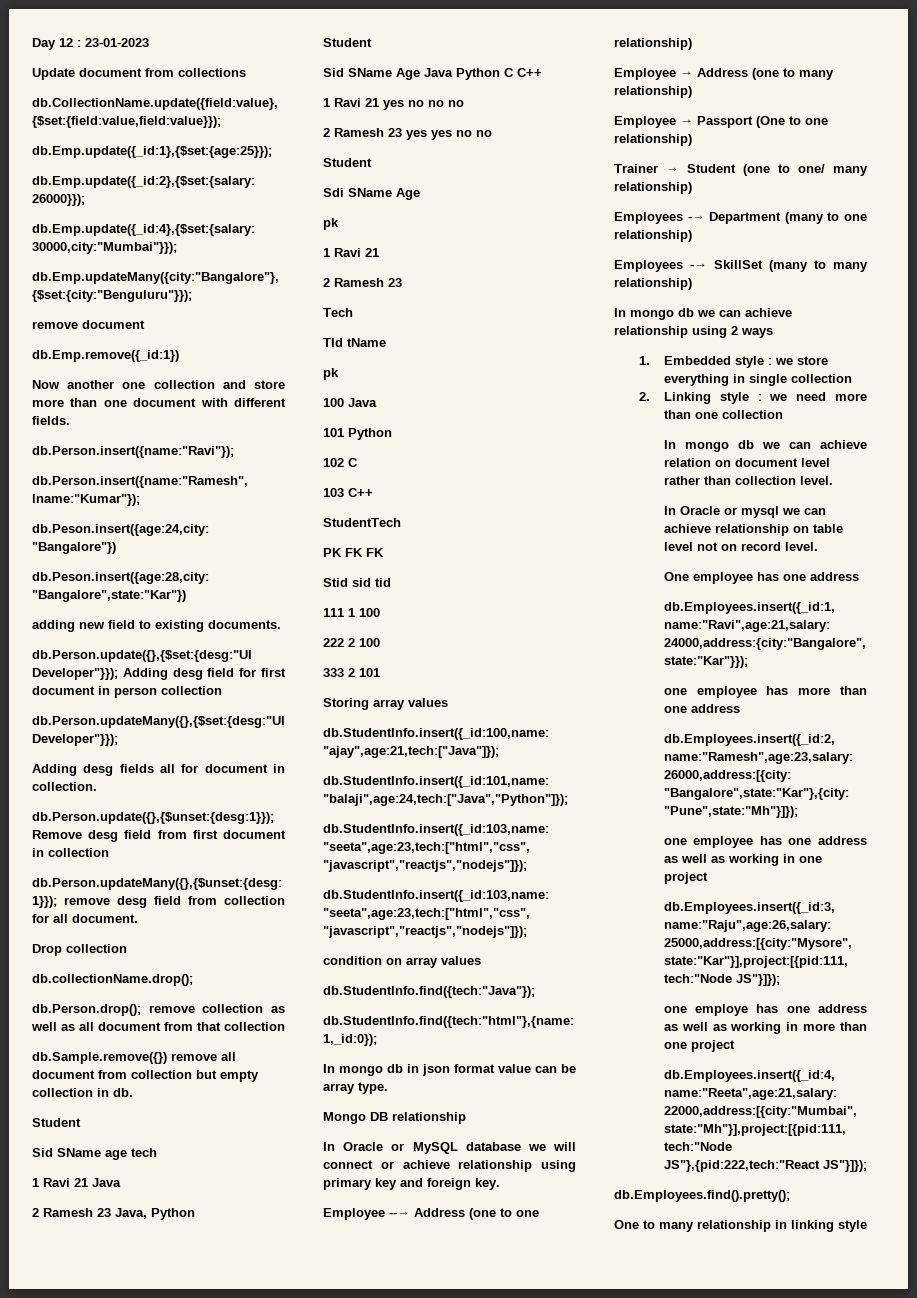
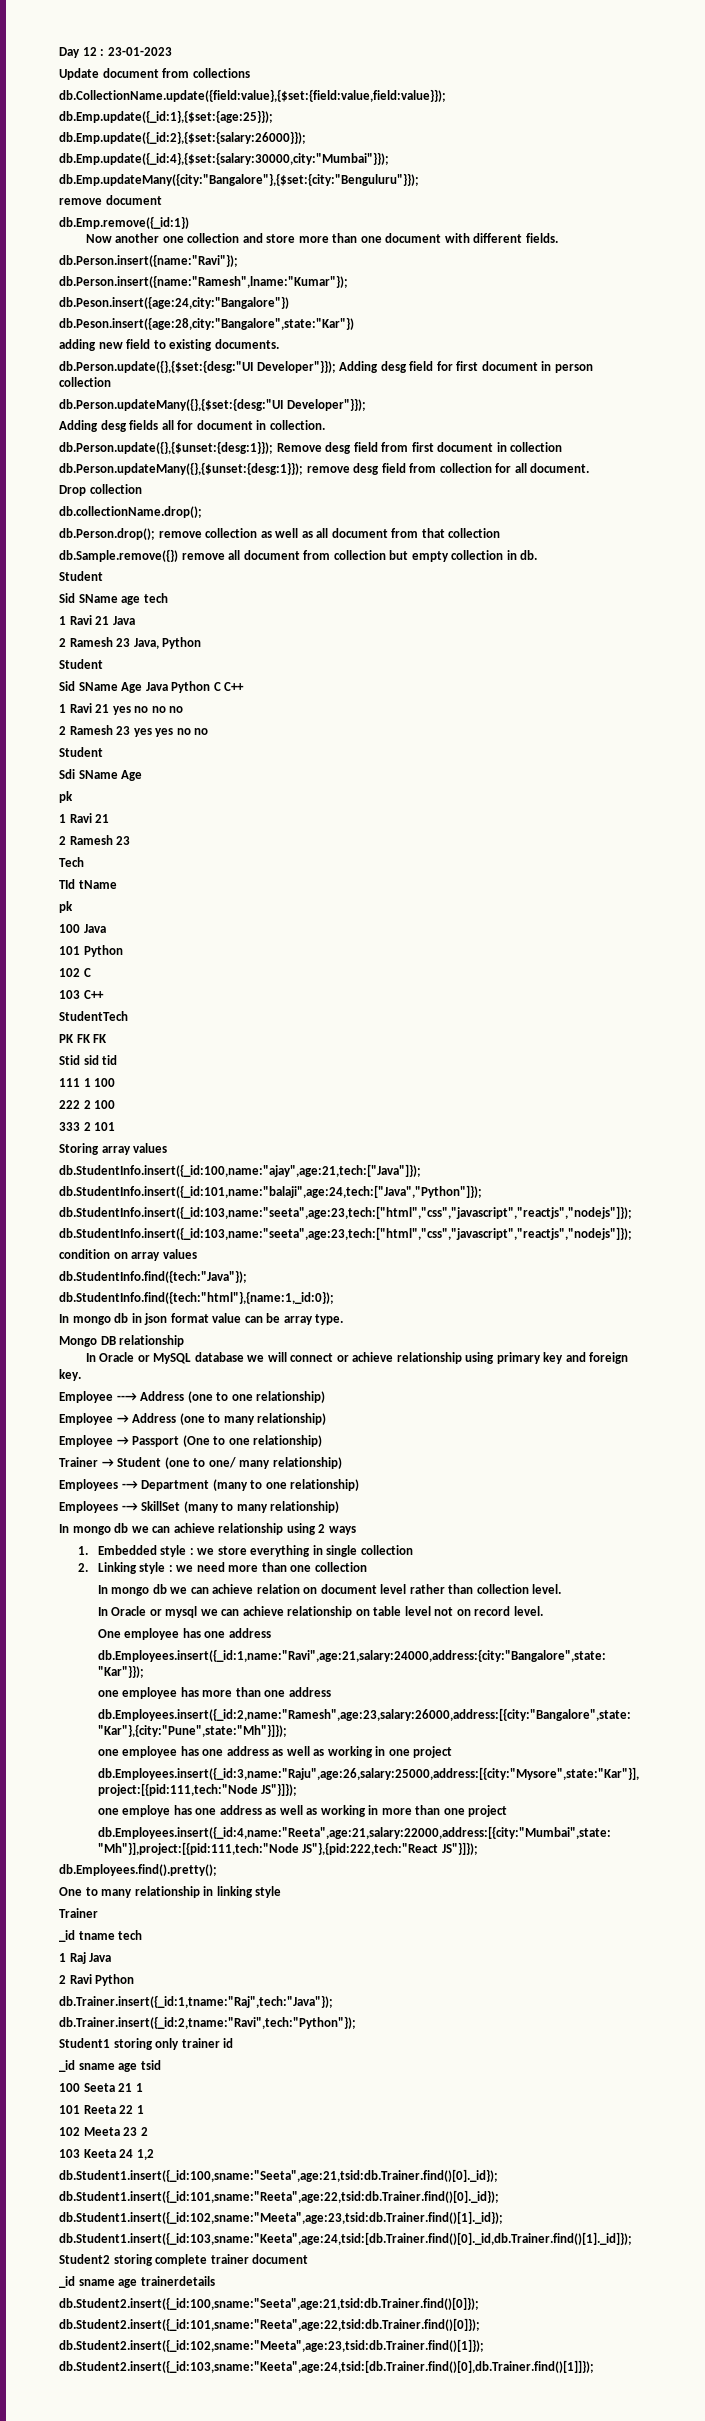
  One to many relationship in linking style
+ Trainer
+ _id tname tech
+ 1 Raj Java
+ 2 Ravi Python
+ db.Trainer.insert({_id:1,tname:"Raj",tech:"Java"});
+ db.Trainer.insert({_id:2,tname:"Ravi",tech:"Python"});
+ Student1 storing only trainer id
+ _id sname age tsid
+ 100 Seeta 21 1
+ 101 Reeta 22 1
+ 102 Meeta 23 2
+ 103 Keeta 24 1,2
+ db.Student1.insert({_id:100,sname:"Seeta",age:21,tsid:db.Trainer.find()[0]._id});
+ db.Student1.insert({_id:101,sname:"Reeta",age:22,tsid:db.Trainer.find()[0]._id});
+ db.Student1.insert({_id:102,sname:"Meeta",age:23,tsid:db.Trainer.find()[1]._id});
+ db.Student1.insert({_id:103,sname:"Keeta",age:24,tsid:[db.Trainer.find()[0]._id,db.Trainer.find()[1]._id]});
+ Student2 storing complete trainer document
+ _id sname age trainerdetails
+ db.Student2.insert({_id:100,sname:"Seeta",age:21,tsid:db.Trainer.find()[0]});
+ db.Student2.insert({_id:101,sname:"Reeta",age:22,tsid:db.Trainer.find()[0]});
+ db.Student2.insert({_id:102,sname:"Meeta",age:23,tsid:db.Trainer.find()[1]});
+ db.Student2.insert({_id:103,sname:"Keeta",age:24,tsid:[db.Trainer.find()[0],db.Trainer.find()[1]]});

